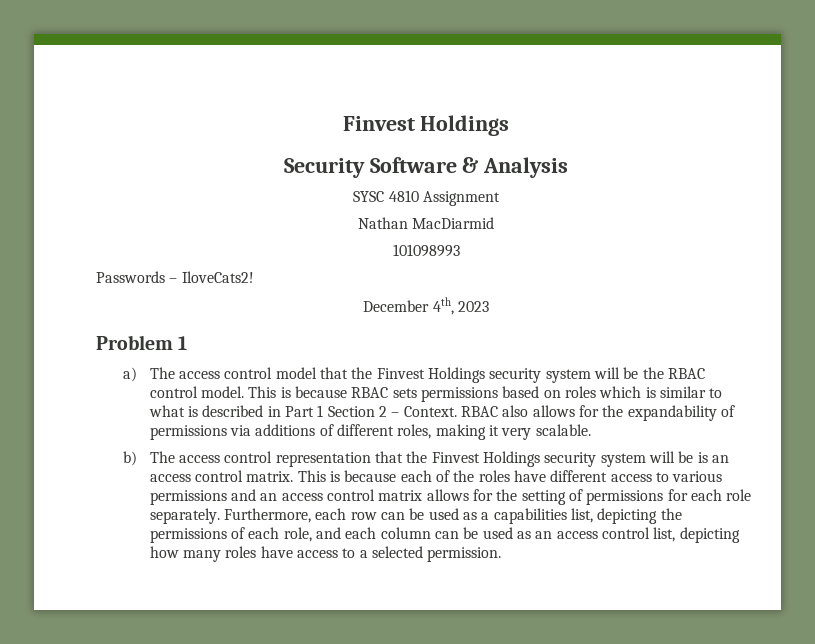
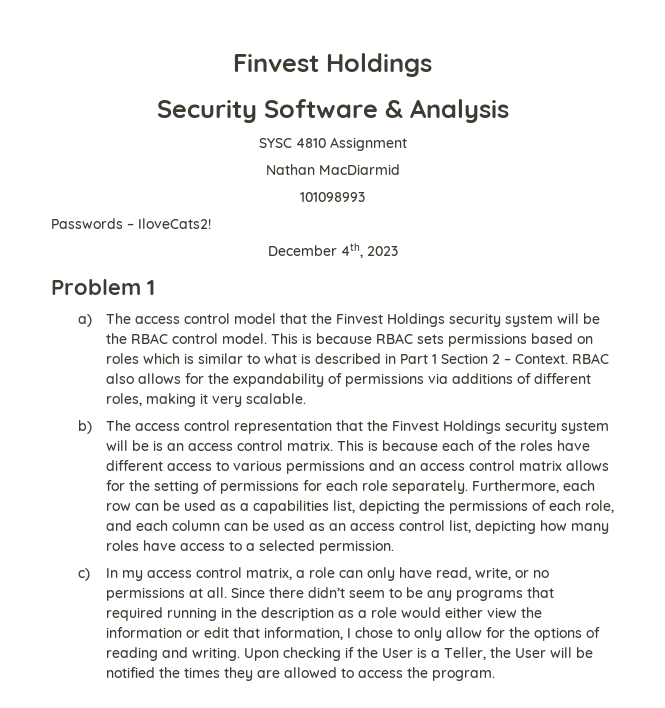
+ c) In my access control matrix, a role can only have read, write, or no permissions at all. Since there didn’t seem to be any programs that required running in the description as a role would either view the information or edit that information, I chose to only allow for the options of reading and writing. Upon checking if the User is a Teller, the User will be notified the times they are allowed to access the program.

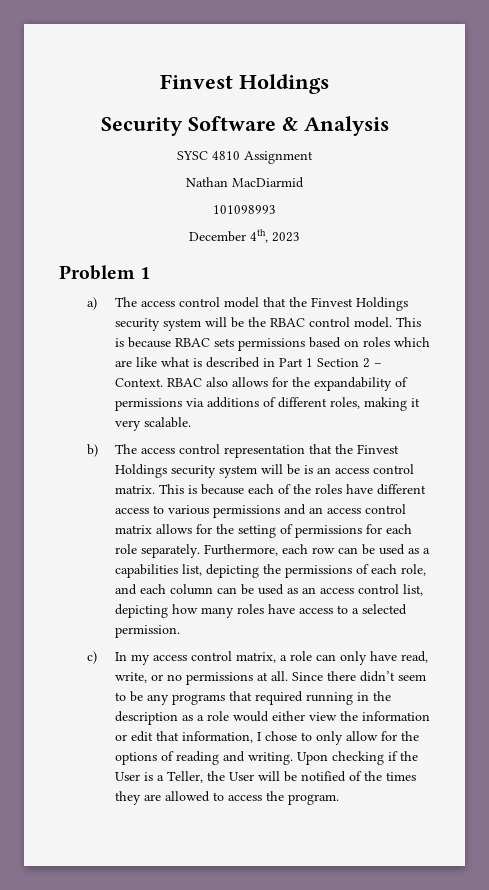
- Passwords – IloveCats2!
- This is because RBAC sets permissions based on roles which is similar to what is described in Part 1 Section 2 – Context.
+ This is because RBAC sets permissions based on roles which are like what is described in Part 1 Section 2 – Context.
- Upon checking if the User is a Teller, the User will be notified the times they are allowed to access the program.
+ Upon checking if the User is a Teller, the User will be notified of the times they are allowed to access the program.

